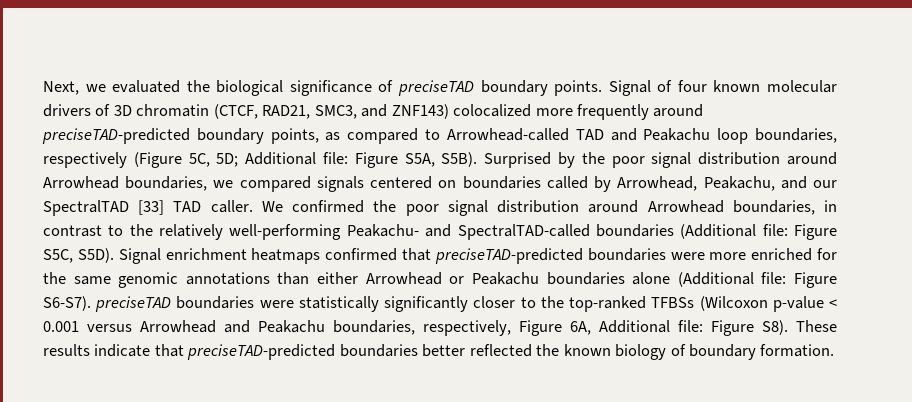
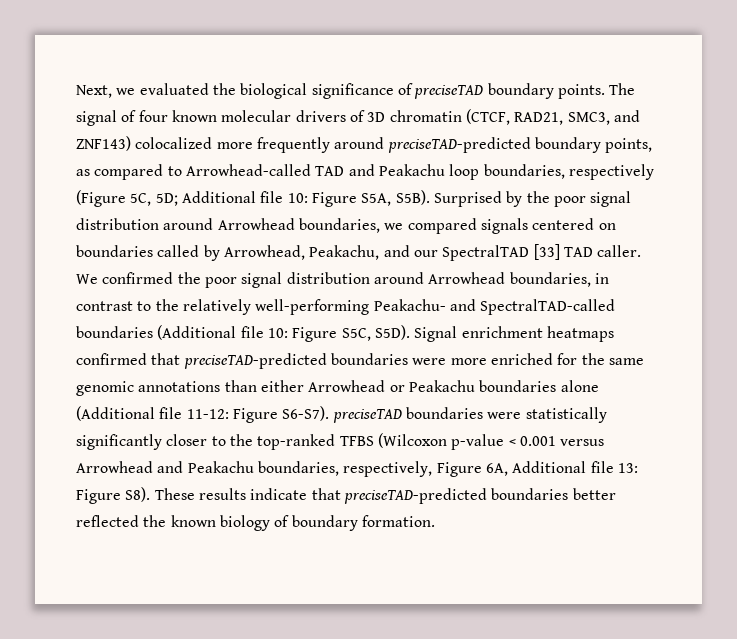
- Signal of four known molecular drivers of 3D chromatin (CTCF, RAD21, SMC3, and ZNF143) colocalized more frequently around preciseTAD-predicted boundary points, as compared to Arrowhead-called TAD and Peakachu loop boundaries, respectively (Figure 5C, 5D; Additional file: Figure S5A, S5B).
+ The signal of four known molecular drivers of 3D chromatin (CTCF, RAD21, SMC3, and ZNF143) colocalized more frequently around preciseTAD-predicted boundary points, as compared to Arrowhead-called TAD and Peakachu loop boundaries, respectively (Figure 5C, 5D; Additional file 10: Figure S5A, S5B).
- We confirmed the poor signal distribution around Arrowhead boundaries, in contrast to the relatively well-performing Peakachu- and SpectralTAD-called boundaries (Additional file: Figure S5C, S5D).
+ We confirmed the poor signal distribution around Arrowhead boundaries, in contrast to the relatively well-performing Peakachu- and SpectralTAD-called boundaries (Additional file 10: Figure S5C, S5D).
- Signal enrichment heatmaps confirmed that preciseTAD-predicted boundaries were more enriched for the same genomic annotations than either Arrowhead or Peakachu boundaries alone (Additional file:
+ Signal enrichment heatmaps confirmed that preciseTAD-predicted boundaries were more enriched for the same genomic annotations than either Arrowhead or Peakachu boundaries alone (Additional file 11-12:
- Figure S6-S7). preciseTAD boundaries were statistically significantly closer to the top-ranked TFBSs (Wilcoxon p-value < 0.001 versus Arrowhead and Peakachu boundaries, respectively, Figure 6A, Additional file:
+ Figure S6-S7). preciseTAD boundaries were statistically significantly closer to the top-ranked TFBS (Wilcoxon p-value < 0.001 versus Arrowhead and Peakachu boundaries, respectively, Figure 6A, Additional file 13:

